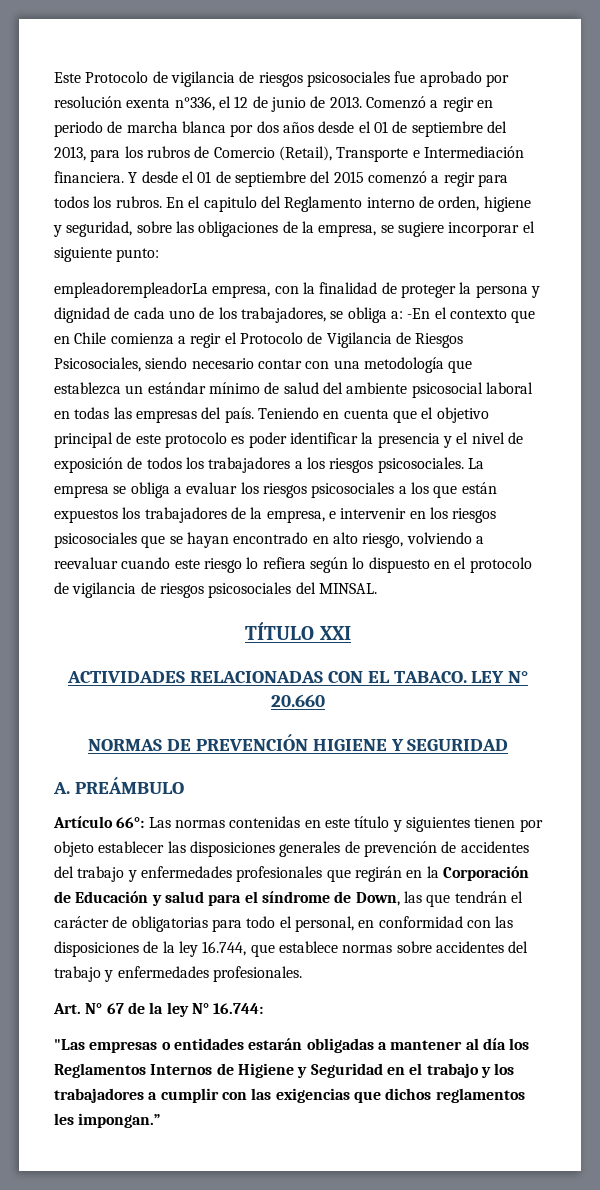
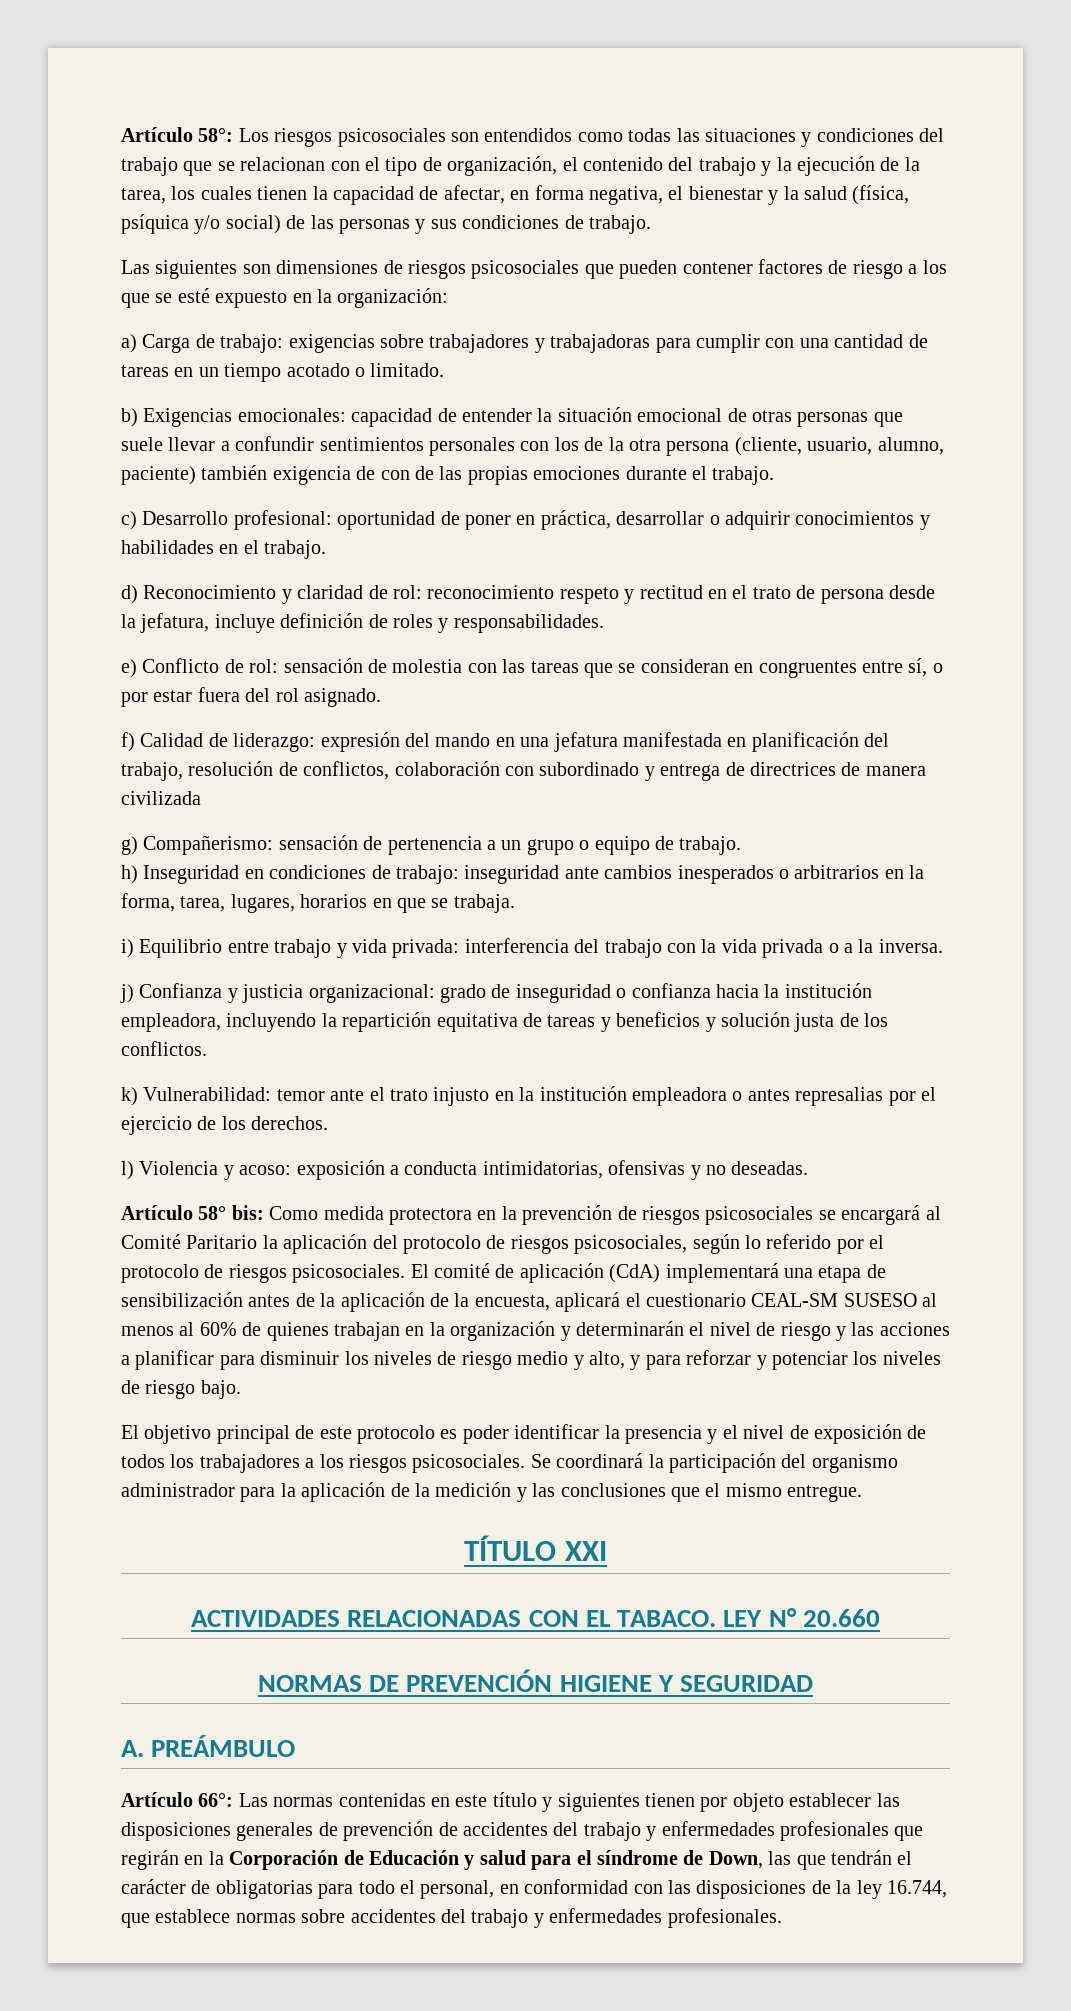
- Este Protocolo de vigilancia de riesgos psicosociales fue aprobado por resolución exenta n°336, el 12 de junio de 2013. Comenzó a regir en periodo de marcha blanca por dos años desde el 01 de septiembre del 2013, para los rubros de Comercio (Retail), Transporte e Intermediación financiera. Y desde el 01 de septiembre del 2015 comenzó a regir para todos los rubros. En el capitulo del Reglamento interno de orden, higiene y seguridad, sobre las obligaciones de la empresa, se sugiere incorporar el siguiente punto:
- empleadorempleadorLa empresa, con la finalidad de proteger la persona y dignidad de cada uno de los trabajadores, se obliga a: -En el contexto que en Chile comienza a regir el Protocolo de Vigilancia de Riesgos Psicosociales, siendo necesario contar con una metodología que establezca un estándar mínimo de salud del ambiente psicosocial laboral en todas las empresas del país. Teniendo en cuenta que el objetivo principal de este protocolo es poder identificar la presencia y el nivel de exposición de todos los trabajadores a los riesgos psicosociales.
+ Artículo 58°: Los riesgos psicosociales son entendidos como todas las situaciones y condiciones del trabajo que se relacionan con el tipo de organización, el contenido del trabajo y la ejecución de la tarea, los cuales tienen la capacidad de afectar, en forma negativa, el bienestar y la salud (física, psíquica y/o social) de las personas y sus condiciones de trabajo.
+ Las siguientes son dimensiones de riesgos psicosociales que pueden contener factores de riesgo a los que se esté expuesto en la organización:
+ a) Carga de trabajo: exigencias sobre trabajadores y trabajadoras para cumplir con una cantidad de tareas en un tiempo acotado o limitado.
+ b) Exigencias emocionales: capacidad de entender la situación emocional de otras personas que suele llevar a confundir sentimientos personales con los de la otra persona (cliente, usuario, alumno, paciente) también exigencia de con de las propias emociones durante el trabajo.
+ c) Desarrollo profesional: oportunidad de poner en práctica, desarrollar o adquirir conocimientos y habilidades en el trabajo.
+ d) Reconocimiento y claridad de rol: reconocimiento respeto y rectitud en el trato de persona desde la jefatura, incluye definición de roles y responsabilidades.
+ e) Conflicto de rol: sensación de molestia con las tareas que se consideran en congruentes entre sí, o por estar fuera del rol asignado.
+ f) Calidad de liderazgo: expresión del mando en una jefatura manifestada en planificación del trabajo, resolución de conflictos, colaboración con subordinado y entrega de directrices de manera civilizada
+ g) Compañerismo: sensación de pertenencia a un grupo o equipo de trabajo.
+ h) Inseguridad en condiciones de trabajo: inseguridad ante cambios inesperados o arbitrarios en la forma, tarea, lugares, horarios en que se trabaja.
+ i) Equilibrio entre trabajo y vida privada: interferencia del trabajo con la vida privada o a la inversa.
+ j) Confianza y justicia organizacional: grado de inseguridad o confianza hacia la institución empleadora, incluyendo la repartición equitativa de tareas y beneficios y solución justa de los conflictos.
+ k) Vulnerabilidad: temor ante el trato injusto en la institución empleadora o antes represalias por el ejercicio de los derechos.
+ l) Violencia y acoso: exposición a conducta intimidatorias, ofensivas y no deseadas.
+ Artículo 58° bis: Como medida protectora en la prevención de riesgos psicosociales se encargará al Comité Paritario la aplicación del protocolo de riesgos psicosociales, según lo referido por el protocolo de riesgos psicosociales. El comité de aplicación (CdA) implementará una etapa de sensibilización antes de la aplicación de la encuesta, aplicará el cuestionario CEAL-SM SUSESO al menos al 60% de quienes trabajan en la organización y determinarán el nivel de riesgo y las acciones a planificar para disminuir los niveles de riesgo medio y alto, y para reforzar y potenciar los niveles de riesgo bajo.
+ El objetivo principal de este protocolo es poder identificar la presencia y el nivel de exposición de todos los trabajadores a los riesgos psicosociales.
- La empresa se obliga a evaluar los riesgos psicosociales a los que están expuestos los trabajadores de la empresa, e intervenir en los riesgos psicosociales que se hayan encontrado en alto riesgo, volviendo a reevaluar cuando este riesgo lo refiera según lo dispuesto en el protocolo de vigilancia de riesgos psicosociales del MINSAL.
+ Se coordinará la participación del organismo administrador para la aplicación de la medición y las conclusiones que el mismo entregue.
- Art. N° 67 de la ley N° 16.744:
- "Las empresas o entidades estarán obligadas a mantener al día los Reglamentos Internos de Higiene y Seguridad en el trabajo y los trabajadores a cumplir con las exigencias que dichos reglamentos les impongan.”

